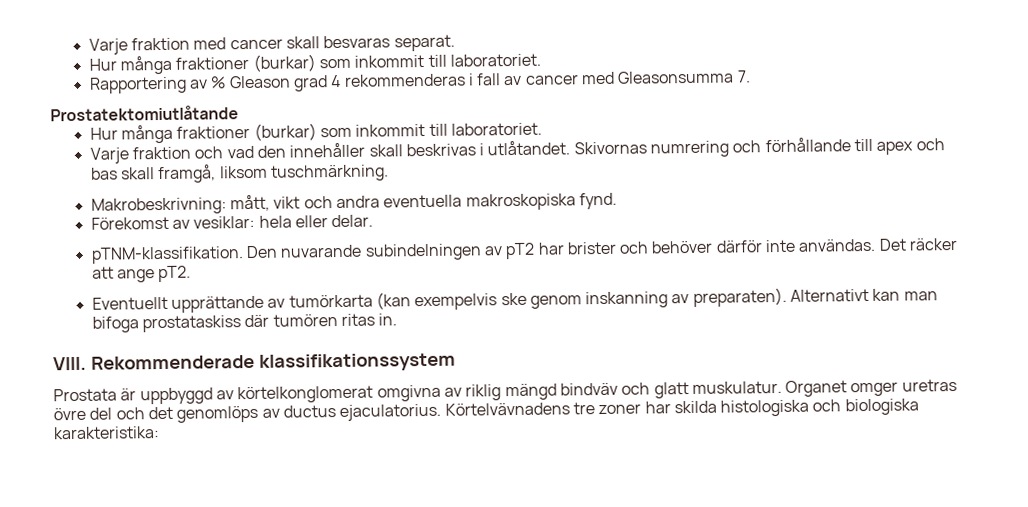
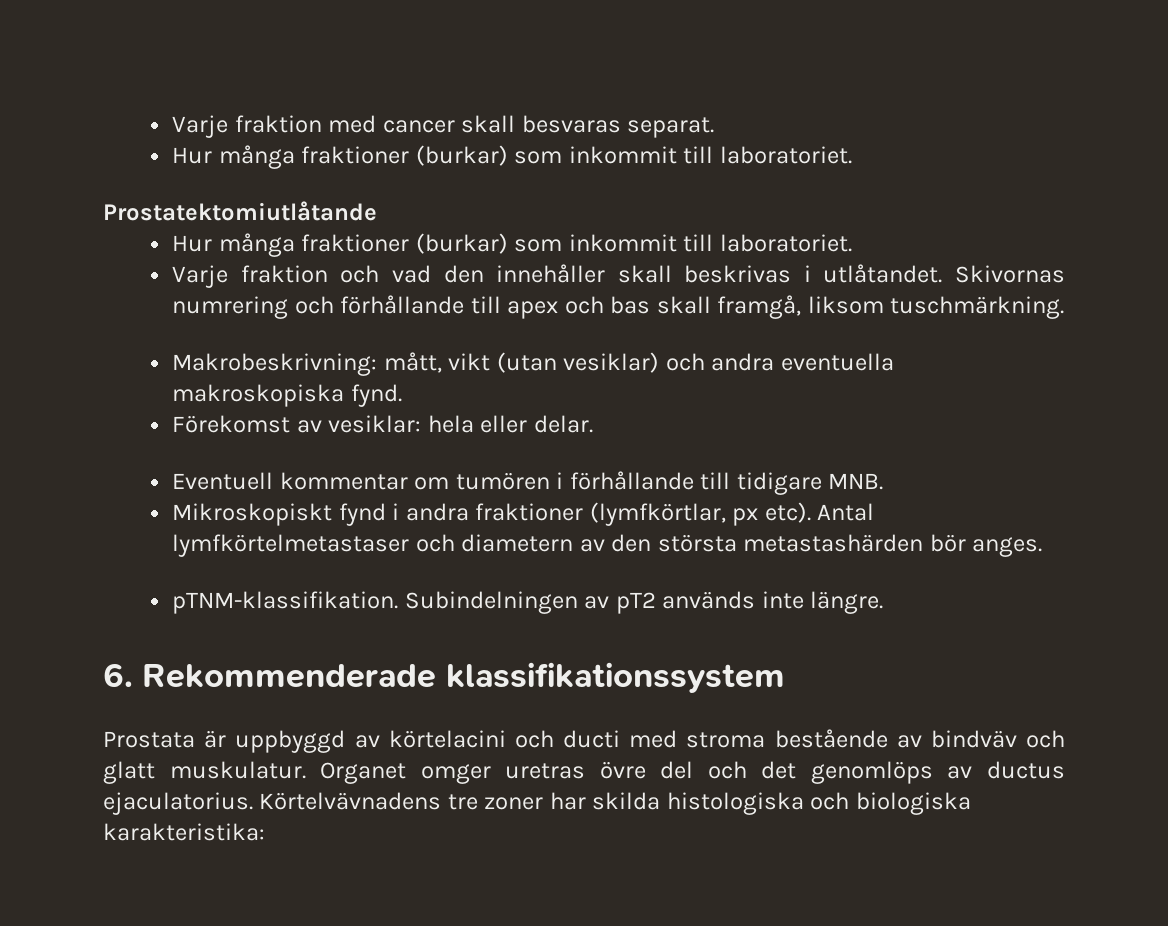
- Rapportering av % Gleason grad 4 rekommenderas i fall av cancer med Gleasonsumma 7.
- Makrobeskrivning: mått, vikt och andra eventuella makroskopiska fynd.
+ Makrobeskrivning: mått, vikt (utan vesiklar) och andra eventuella makroskopiska fynd.
- pTNM-klassifikation. Den nuvarande subindelningen av pT2 har brister och behöver därför inte användas. Det räcker att ange pT2.
- Eventuellt upprättande av tumörkarta (kan exempelvis ske genom inskanning av preparaten). Alternativt kan man bifoga prostataskiss där tumören ritas in.
- VIII. Rekommenderade klassifikationssystem
+ Eventuell kommentar om tumören i förhållande till tidigare MNB.
+ Mikroskopiskt fynd i andra fraktioner (lymfkörtlar, px etc). Antal lymfkörtelmetastaser och diametern av den största metastashärden bör anges.
+ pTNM-klassifikation. Subindelningen av pT2 används inte längre.
+ 6. Rekommenderade klassifikationssystem
- Prostata är uppbyggd av körtelkonglomerat omgivna av riklig mängd bindväv och glatt muskulatur.
+ Prostata är uppbyggd av körtelacini och ducti med stroma bestående av bindväv och glatt muskulatur.

